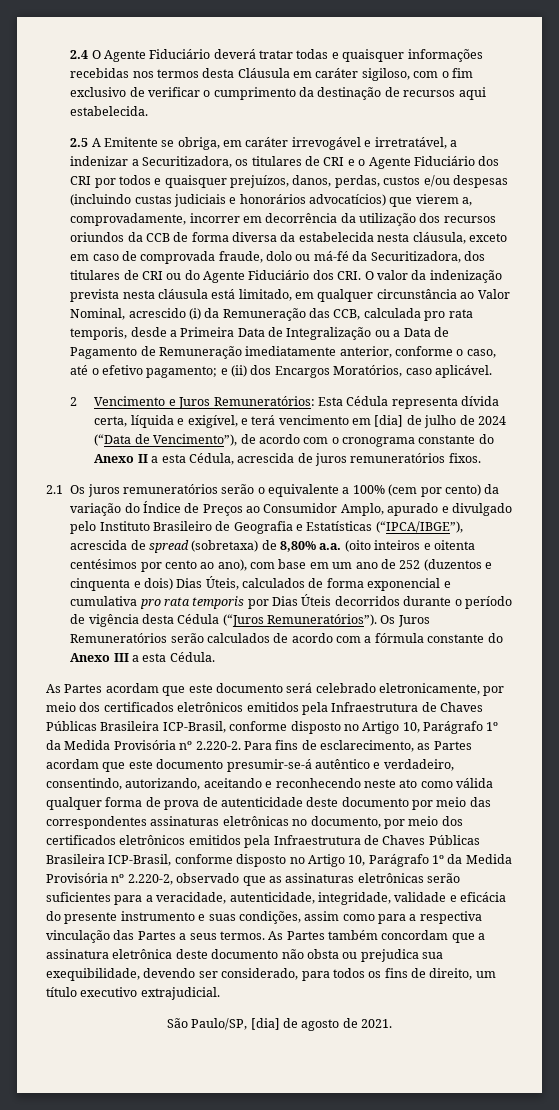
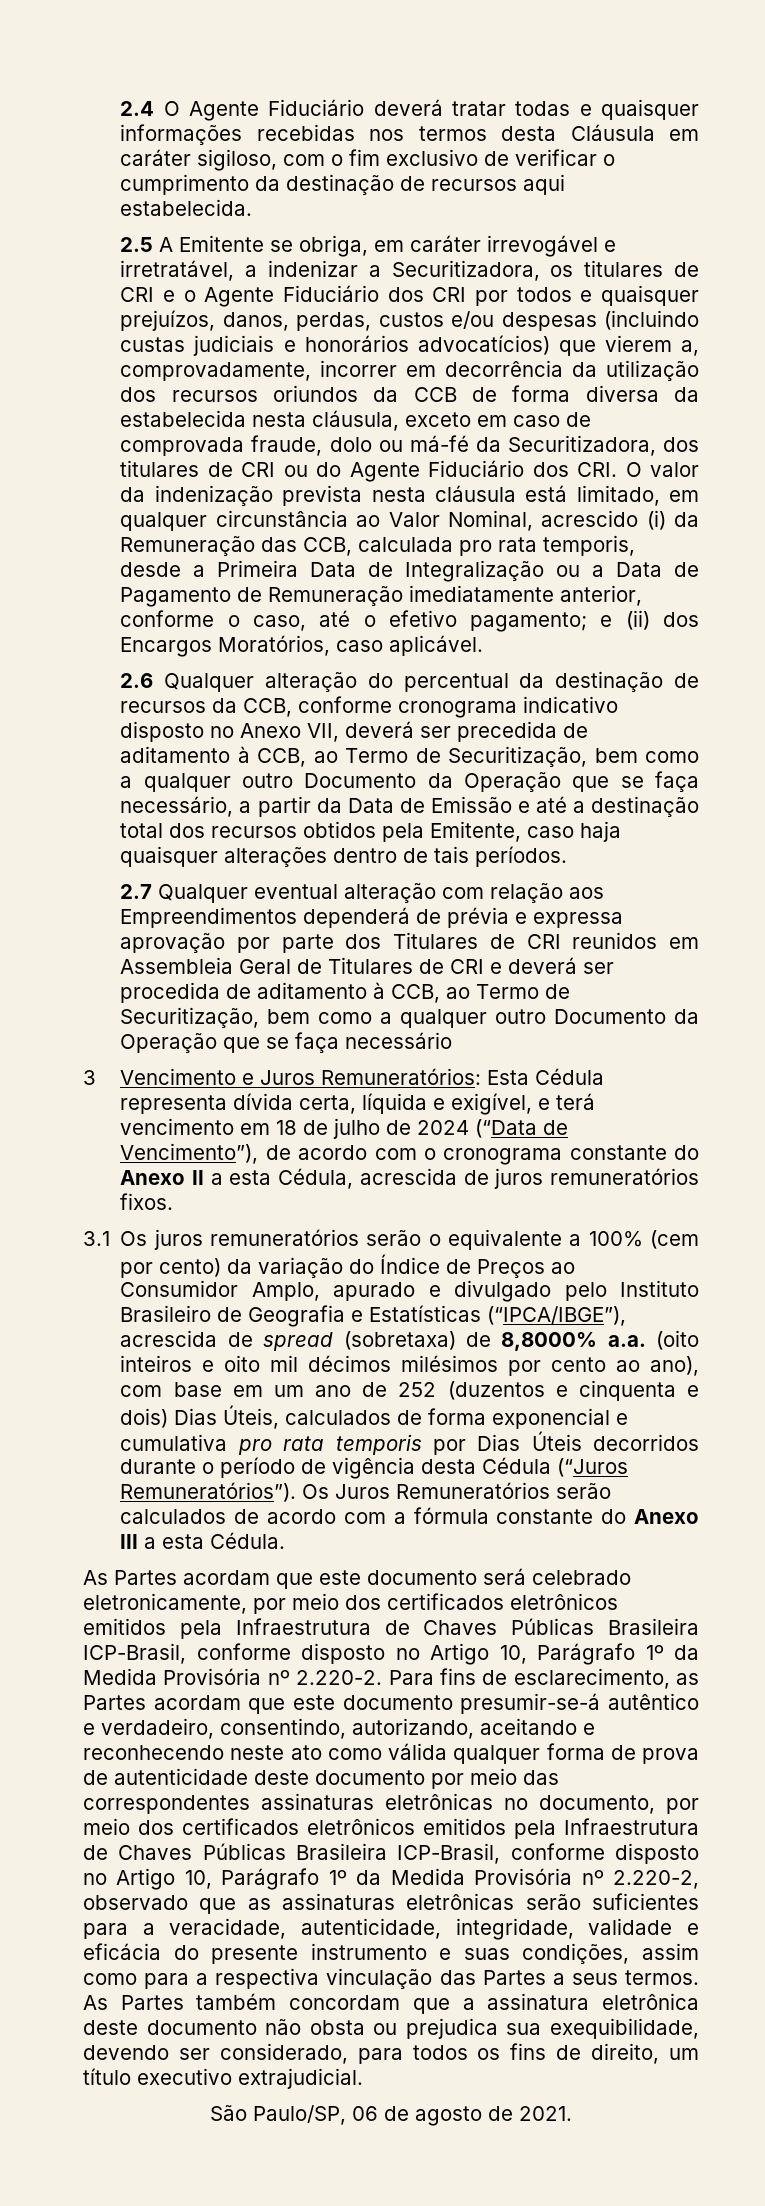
- 2 Vencimento e Juros Remuneratórios: Esta Cédula representa dívida certa, líquida e exigível, e terá vencimento em [dia] de julho de 2024 (“Data de Vencimento”), de acordo com o cronograma constante do Anexo II a esta Cédula, acrescida de juros remuneratórios fixos.
+ 2.6 Qualquer alteração do percentual da destinação de recursos da CCB, conforme cronograma indicativo disposto no Anexo VII, deverá ser precedida de aditamento à CCB, ao Termo de Securitização, bem como a qualquer outro Documento da Operação que se faça necessário, a partir da Data de Emissão e até a destinação total dos recursos obtidos pela Emitente, caso haja quaisquer alterações dentro de tais períodos.
+ 2.7 Qualquer eventual alteração com relação aos Empreendimentos dependerá de prévia e expressa aprovação por parte dos Titulares de CRI reunidos em Assembleia Geral de Titulares de CRI e deverá ser procedida de aditamento à CCB, ao Termo de Securitização, bem como a qualquer outro Documento da Operação que se faça necessário
+ 3 Vencimento e Juros Remuneratórios: Esta Cédula representa dívida certa, líquida e exigível, e terá vencimento em 18 de julho de 2024 (“Data de Vencimento”), de acordo com o cronograma constante do Anexo II a esta Cédula, acrescida de juros remuneratórios fixos.
- 2.1 Os juros remuneratórios serão o equivalente a 100% (cem por cento) da variação do Índice de Preços ao Consumidor Amplo, apurado e divulgado pelo Instituto Brasileiro de Geografia e Estatísticas (“IPCA/IBGE”), acrescida de spread (sobretaxa) de 8,80% a.a. (oito inteiros e oitenta centésimos por cento ao ano), com base em um ano de 252 (duzentos e cinquenta e dois) Dias Úteis, calculados de forma exponencial e cumulativa pro rata temporis por Dias Úteis decorridos durante o período de vigência desta Cédula (“Juros Remuneratórios”).
+ 3.1 Os juros remuneratórios serão o equivalente a 100% (cem por cento) da variação do Índice de Preços ao Consumidor Amplo, apurado e divulgado pelo Instituto Brasileiro de Geografia e Estatísticas (“IPCA/IBGE”), acrescida de spread (sobretaxa) de 8,8000% a.a. (oito inteiros e oito mil décimos milésimos por cento ao ano), com base em um ano de 252 (duzentos e cinquenta e dois) Dias Úteis, calculados de forma exponencial e cumulativa pro rata temporis por Dias Úteis decorridos durante o período de vigência desta Cédula (“Juros Remuneratórios”).
- São Paulo/SP, [dia] de agosto de 2021.
+ São Paulo/SP, 06 de agosto de 2021.

